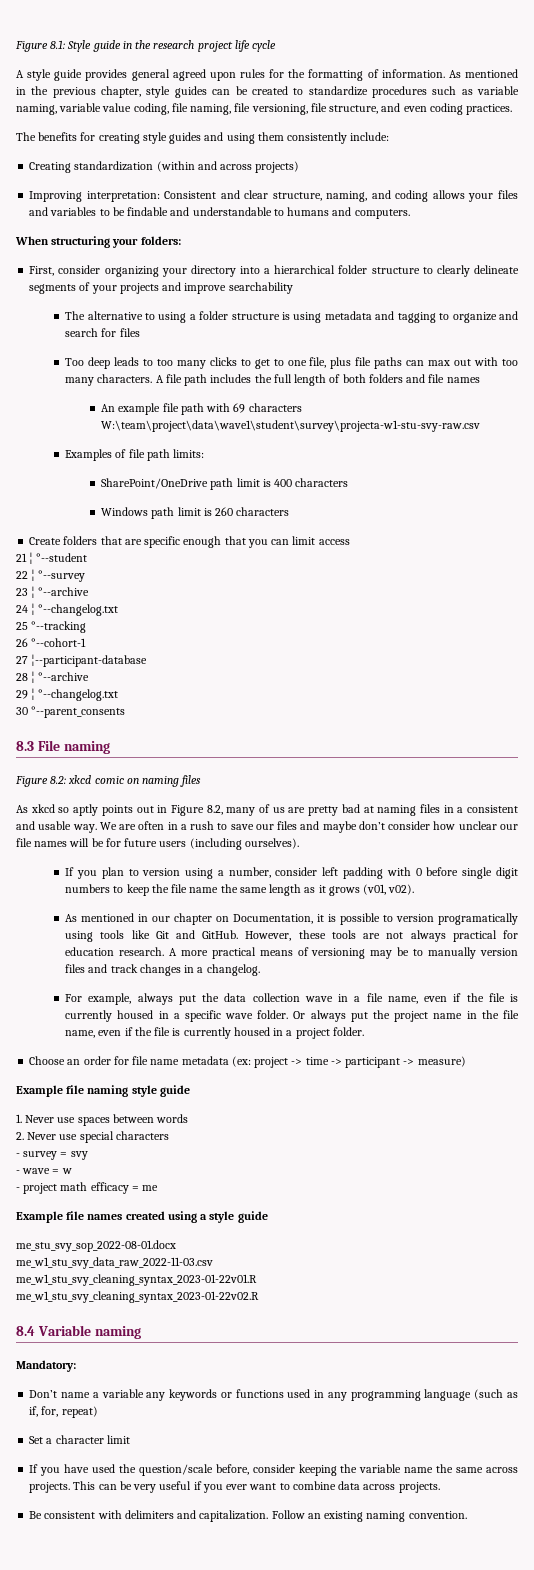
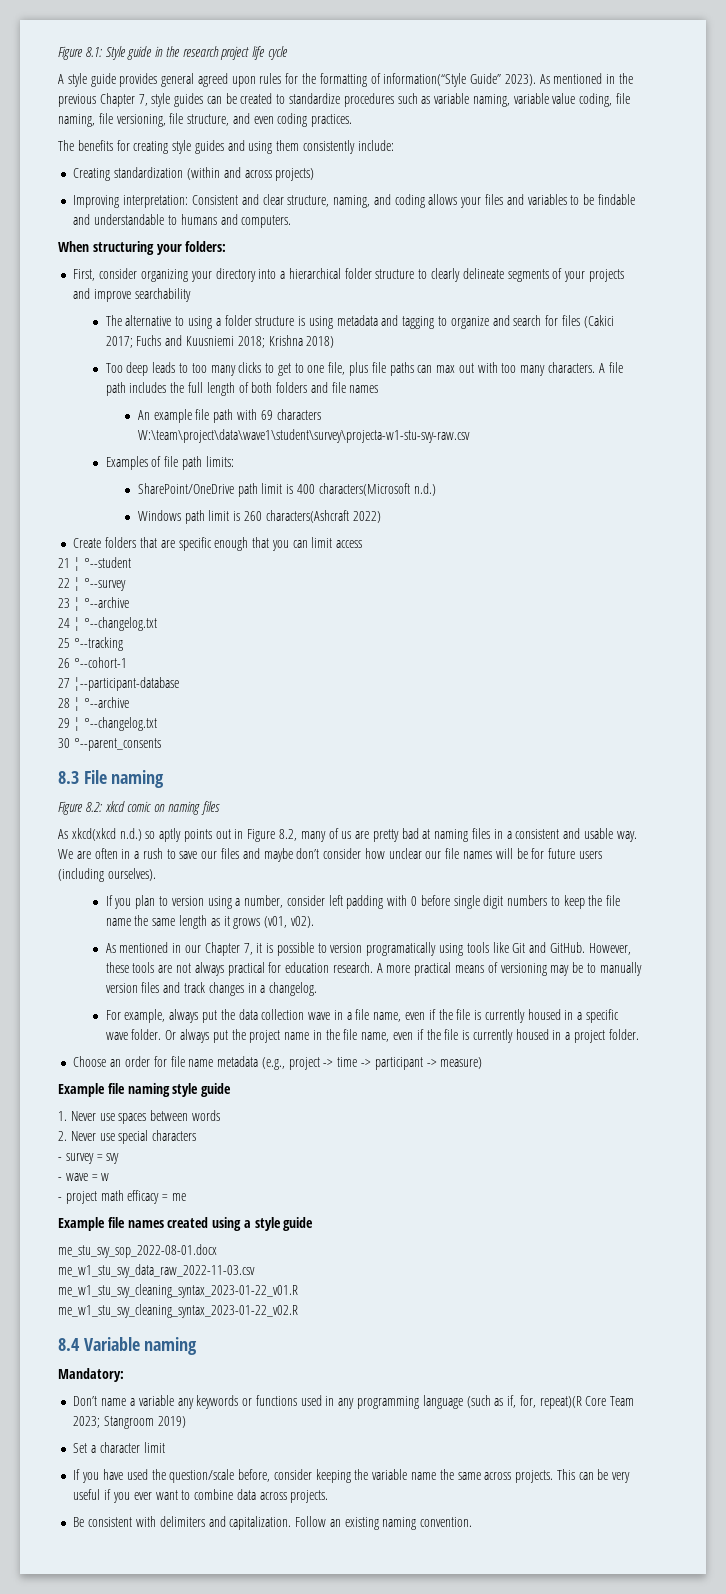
- A style guide provides general agreed upon rules for the formatting of information.
+ A style guide provides general agreed upon rules for the formatting of information(“Style Guide” 2023).
- As mentioned in the previous chapter, style guides can be created to standardize procedures such as variable naming, variable value coding, file naming, file versioning, file structure, and even coding practices.
+ As mentioned in the previous Chapter 7, style guides can be created to standardize procedures such as variable naming, variable value coding, file naming, file versioning, file structure, and even coding practices.
- The alternative to using a folder structure is using metadata and tagging to organize and search for files
+ The alternative to using a folder structure is using metadata and tagging to organize and search for files (Cakici 2017; Fuchs and Kuusniemi 2018; Krishna 2018)
- SharePoint/OneDrive path limit is 400 characters
+ SharePoint/OneDrive path limit is 400 characters(Microsoft n.d.)
- Windows path limit is 260 characters
+ Windows path limit is 260 characters(Ashcraft 2022)
- As xkcd so aptly points out in Figure 8.2, many of us are pretty bad at naming files in a consistent and usable way.
+ As xkcd(xkcd n.d.) so aptly points out in Figure 8.2, many of us are pretty bad at naming files in a consistent and usable way.
- As mentioned in our chapter on Documentation, it is possible to version programatically using tools like Git and GitHub.
+ As mentioned in our Chapter 7, it is possible to version programatically using tools like Git and GitHub.
- Choose an order for file name metadata (ex: project -> time -> participant -> measure)
+ Choose an order for file name metadata (e.g., project -> time -> participant -> measure)
- me_w1_stu_svy_cleaning_syntax_2023-01-22v01.R
- me_w1_stu_svy_cleaning_syntax_2023-01-22v02.R
+ me_w1_stu_svy_cleaning_syntax_2023-01-22_v01.R
+ me_w1_stu_svy_cleaning_syntax_2023-01-22_v02.R
- Don’t name a variable any keywords or functions used in any programming language (such as if, for, repeat)
+ Don’t name a variable any keywords or functions used in any programming language (such as if, for, repeat)(R Core Team 2023; Stangroom 2019)

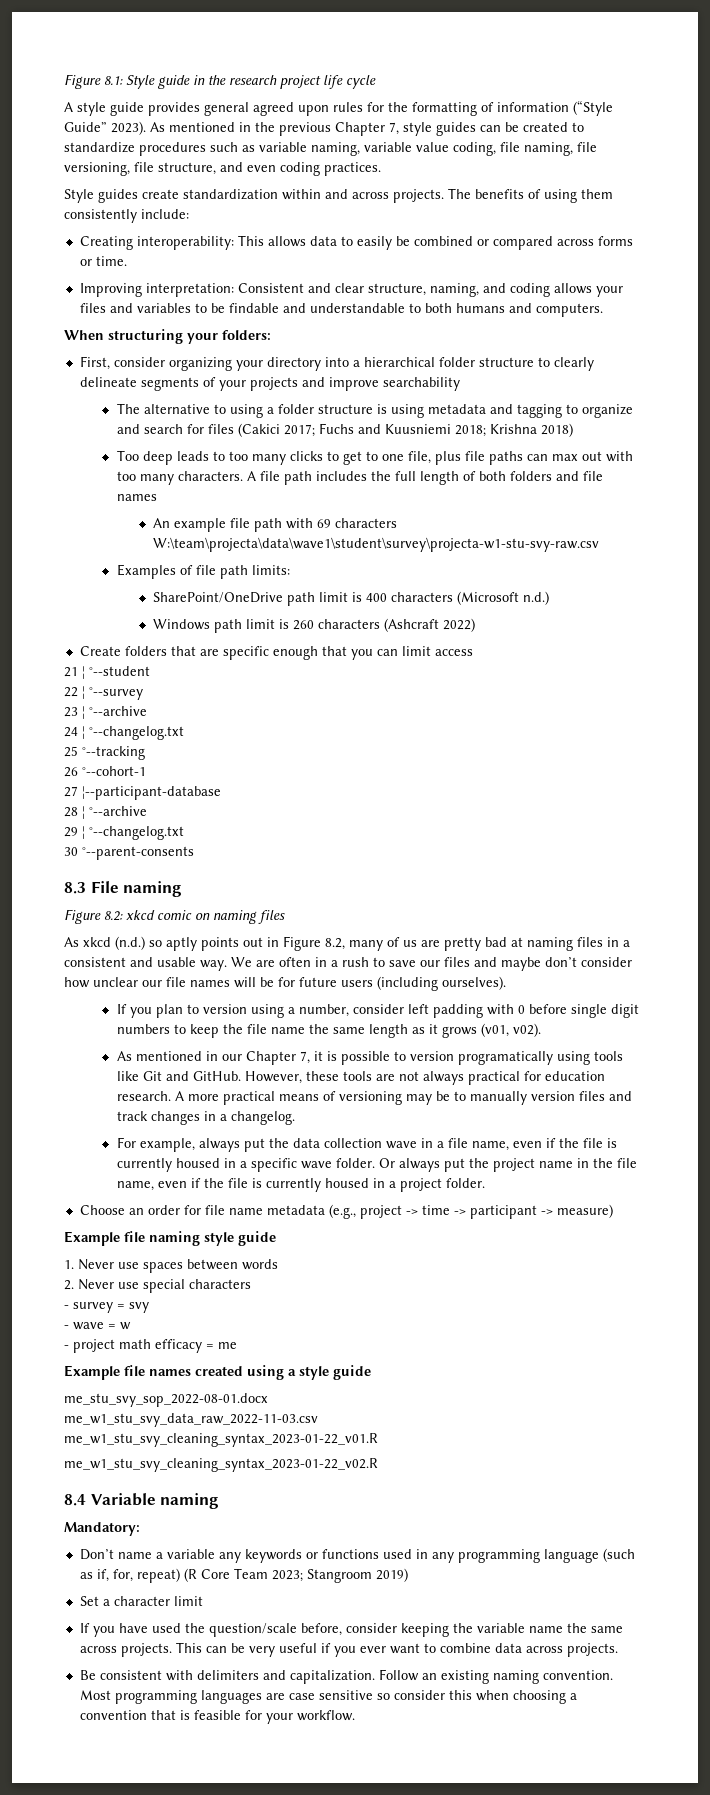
- A style guide provides general agreed upon rules for the formatting of information(“Style Guide” 2023).
+ A style guide provides general agreed upon rules for the formatting of information (“Style Guide” 2023).
- The benefits for creating style guides and using them consistently include:
+ Style guides create standardization within and across projects. The benefits of using them consistently include:
- Creating standardization (within and across projects)
+ Creating interoperability: This allows data to easily be combined or compared across forms or time.
- Improving interpretation: Consistent and clear structure, naming, and coding allows your files and variables to be findable and understandable to humans and computers.
+ Improving interpretation: Consistent and clear structure, naming, and coding allows your files and variables to be findable and understandable to both humans and computers.
- An example file path with 69 characters W:\team\project\data\wave1\student\survey\projecta-w1-stu-svy-raw.csv
+ An example file path with 69 characters W:\team\projecta\data\wave1\student\survey\projecta-w1-stu-svy-raw.csv
- SharePoint/OneDrive path limit is 400 characters(Microsoft n.d.)
+ SharePoint/OneDrive path limit is 400 characters (Microsoft n.d.)
- Windows path limit is 260 characters(Ashcraft 2022)
+ Windows path limit is 260 characters (Ashcraft 2022)
- 30 °--parent_consents
+ 30 °--parent-consents
- As xkcd(xkcd n.d.) so aptly points out in Figure 8.2, many of us are pretty bad at naming files in a consistent and usable way.
+ As xkcd (n.d.) so aptly points out in Figure 8.2, many of us are pretty bad at naming files in a consistent and usable way.
- Don’t name a variable any keywords or functions used in any programming language (such as if, for, repeat)(R Core Team 2023; Stangroom 2019)
+ Don’t name a variable any keywords or functions used in any programming language (such as if, for, repeat) (R Core Team 2023; Stangroom 2019)
+ Most programming languages are case sensitive so consider this when choosing a convention that is feasible for your workflow.

